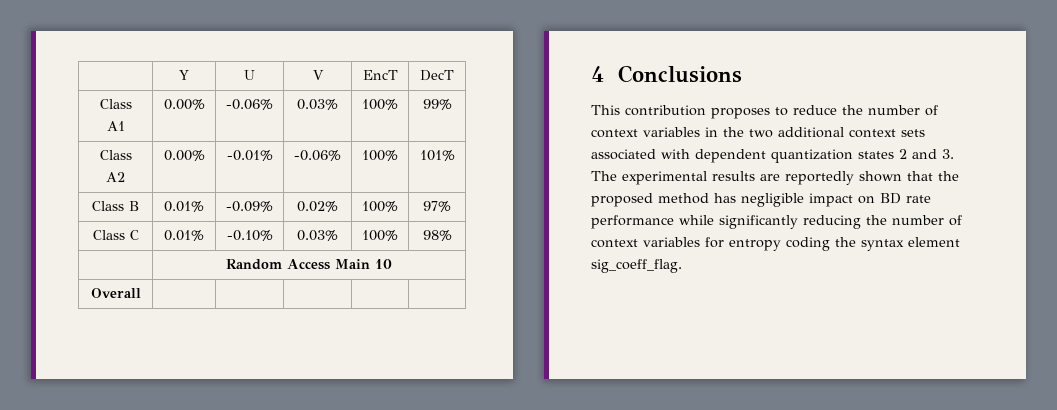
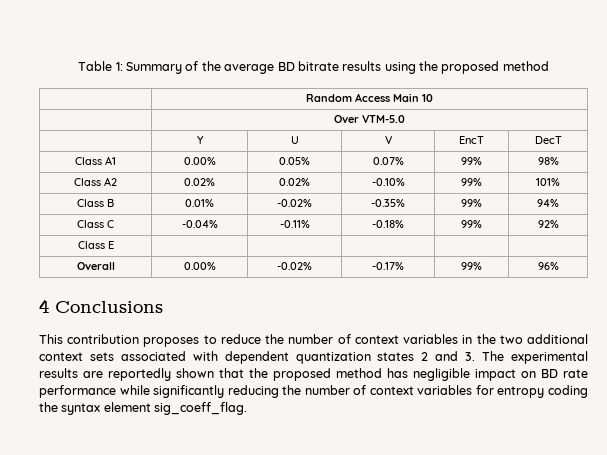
+ Table 1: Summary of the average BD bitrate results using the proposed method
+ | Random Access Main 10
+ | Over VTM-5.0
- Class A1 | 0.00% | -0.06% | 0.03% | 100% | 99%
+ Class A1 | 0.00% | 0.05% | 0.07% | 99% | 98%
- Class A2 | 0.00% | -0.01% | -0.06% | 100% | 101%
+ Class A2 | 0.02% | 0.02% | -0.10% | 99% | 101%
- Class B | 0.01% | -0.09% | 0.02% | 100% | 97%
- Class C | 0.01% | -0.10% | 0.03% | 100% | 98%
- | Random Access Main 10
- Overall | | | | |
+ Class B | 0.01% | -0.02% | -0.35% | 99% | 94%
+ Class C | -0.04% | -0.11% | -0.18% | 99% | 92%
+ Class E | | | | |
+ Overall | 0.00% | -0.02% | -0.17% | 99% | 96%

